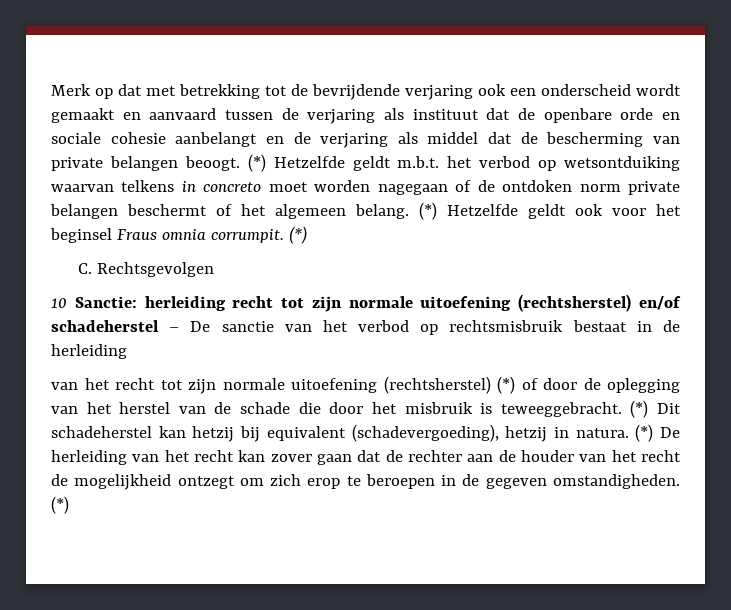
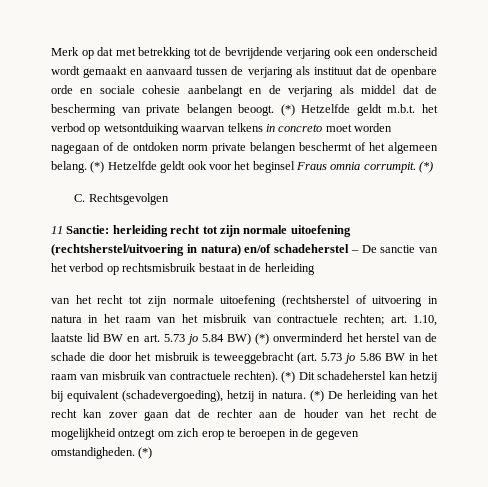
- 10 Sanctie: herleiding recht tot zijn normale uitoefening (rechtsherstel) en/of schadeherstel – De sanctie van het verbod op rechtsmisbruik bestaat in de herleiding
+ 11 Sanctie: herleiding recht tot zijn normale uitoefening (rechtsherstel/uitvoering in natura) en/of schadeherstel – De sanctie van het verbod op rechtsmisbruik bestaat in de herleiding
- van het recht tot zijn normale uitoefening (rechtsherstel) (*) of door de oplegging van het herstel van de schade die door het misbruik is teweeggebracht.
+ van het recht tot zijn normale uitoefening (rechtsherstel of uitvoering in natura in het raam van het misbruik van contractuele rechten; art. 1.10, laatste lid BW en art. 5.73 jo 5.84 BW) (*) onverminderd het herstel van de schade die door het misbruik is teweeggebracht (art. 5.73 jo 5.86 BW in het raam van misbruik van contractuele rechten).

